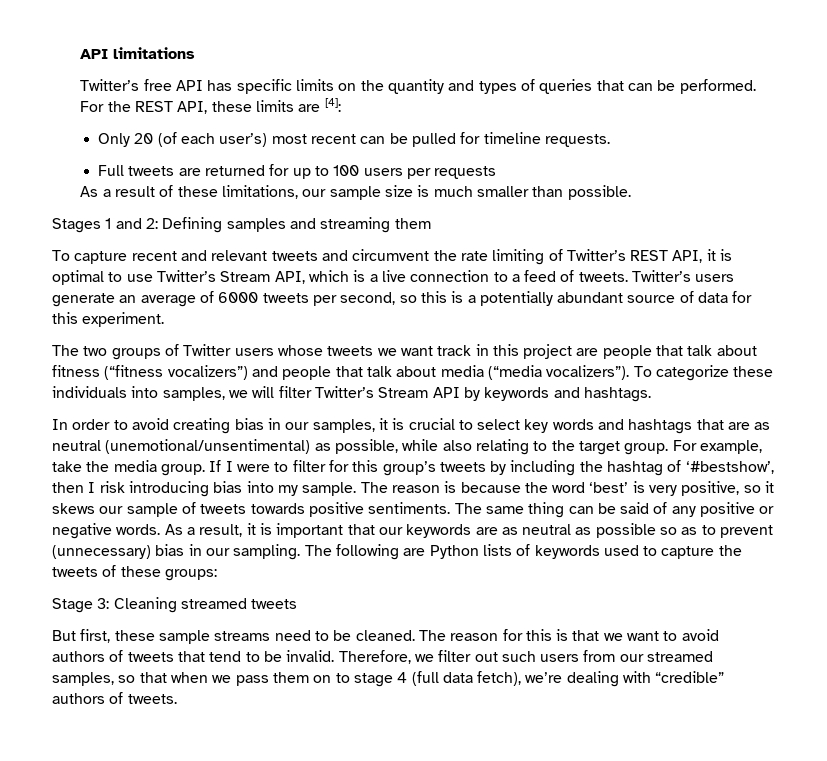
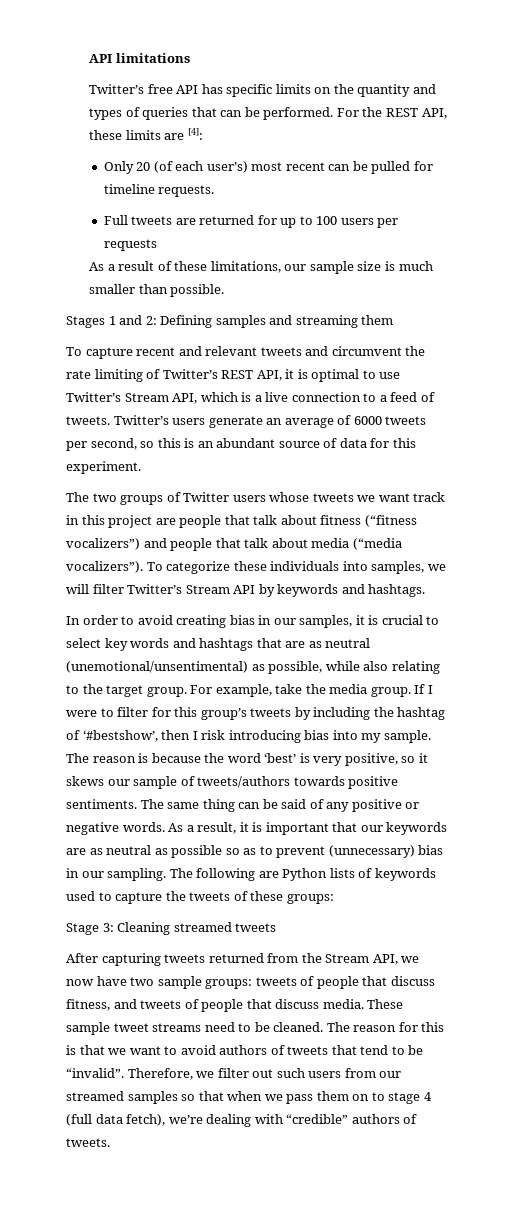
- Twitter’s users generate an average of 6000 tweets per second, so this is a potentially abundant source of data for this experiment.
+ Twitter’s users generate an average of 6000 tweets per second, so this is an abundant source of data for this experiment.
- The reason is because the word ‘best’ is very positive, so it skews our sample of tweets towards positive sentiments.
+ The reason is because the word ‘best’ is very positive, so it skews our sample of tweets/authors towards positive sentiments.
- But first, these sample streams need to be cleaned.
+ After capturing tweets returned from the Stream API, we now have two sample groups: tweets of people that discuss fitness, and tweets of people that discuss media. These sample tweet streams need to be cleaned.
- The reason for this is that we want to avoid authors of tweets that tend to be invalid.
+ The reason for this is that we want to avoid authors of tweets that tend to be “invalid”.
- Therefore, we filter out such users from our streamed samples, so that when we pass them on to stage 4 (full data fetch), we’re dealing with “credible” authors of tweets.
+ Therefore, we filter out such users from our streamed samples so that when we pass them on to stage 4 (full data fetch), we’re dealing with “credible” authors of tweets.

